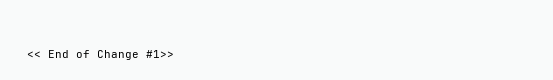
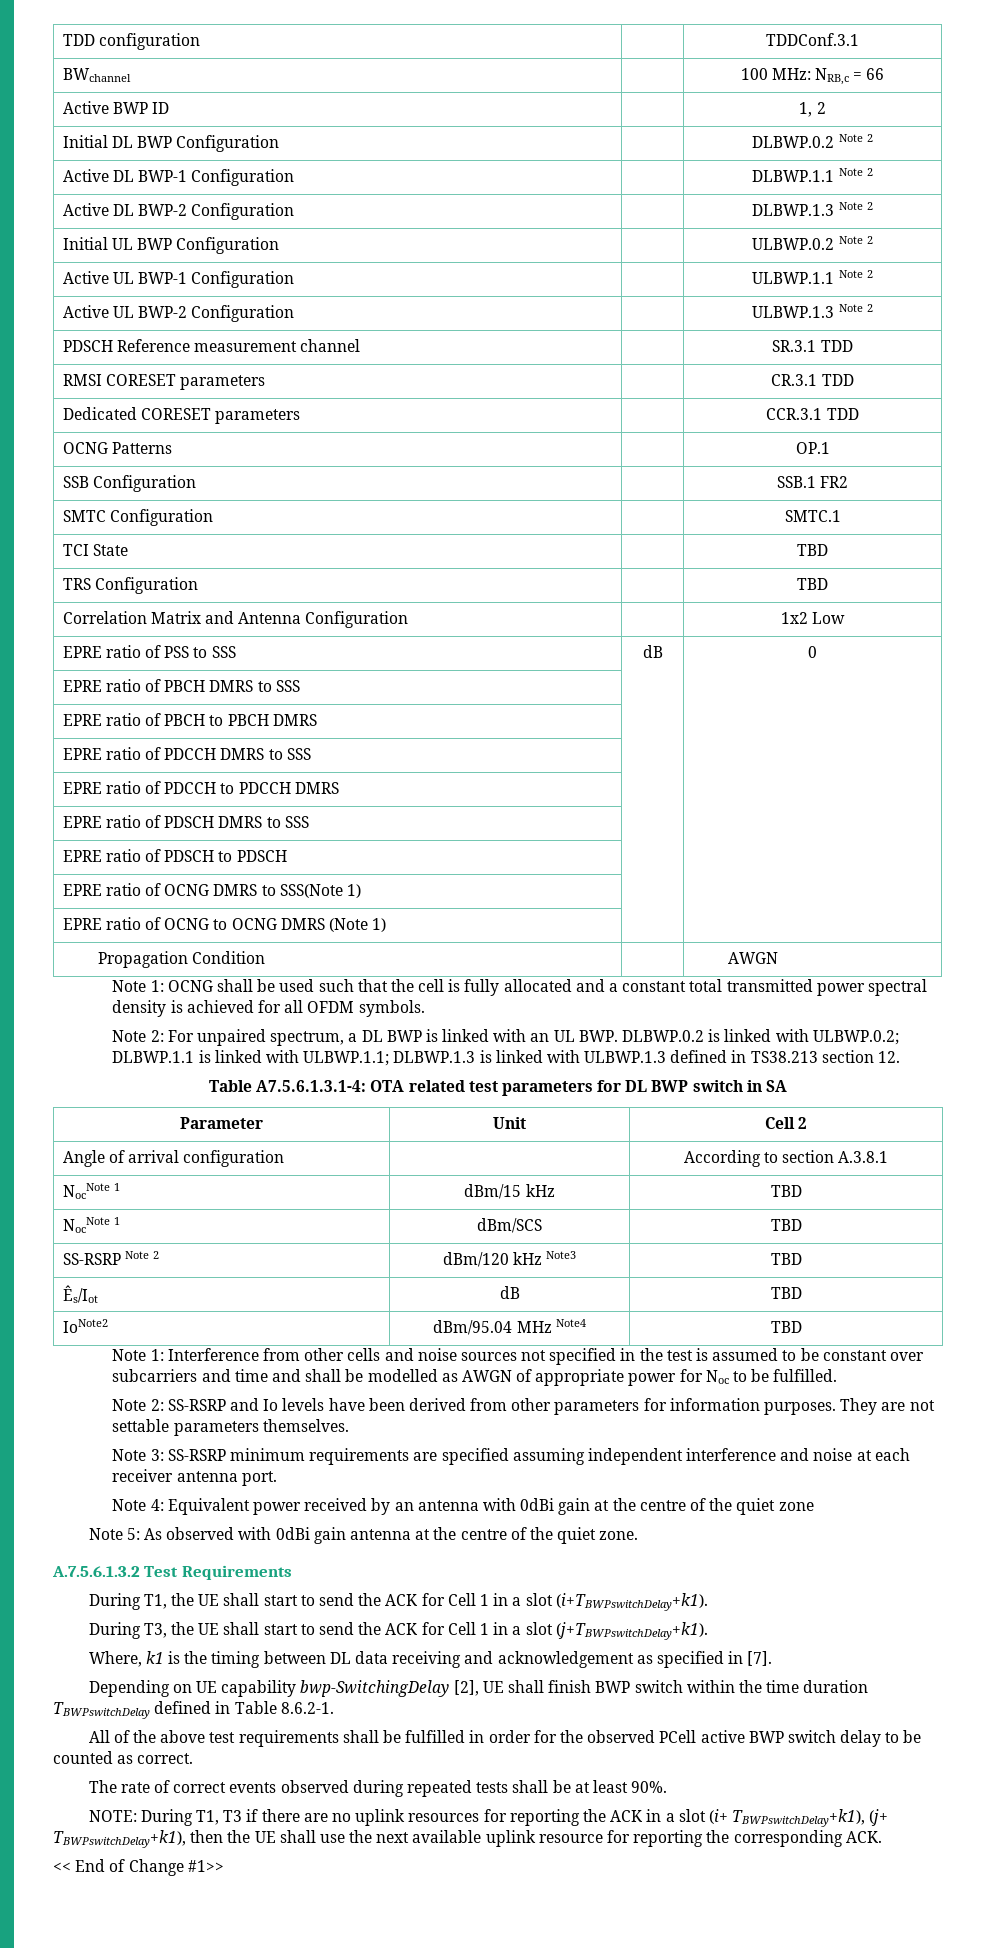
+ TDD configuration | | TDDConf.3.1
+ BWchannel | | 100 MHz: NRB,c = 66
+ Active BWP ID | | 1, 2
+ Initial DL BWP Configuration | | DLBWP.0.2 Note 2
+ Active DL BWP-1 Configuration | | DLBWP.1.1 Note 2
+ Active DL BWP-2 Configuration | | DLBWP.1.3 Note 2
+ Initial UL BWP Configuration | | ULBWP.0.2 Note 2
+ Active UL BWP-1 Configuration | | ULBWP.1.1 Note 2
+ Active UL BWP-2 Configuration | | ULBWP.1.3 Note 2
+ PDSCH Reference measurement channel | | SR.3.1 TDD
+ RMSI CORESET parameters | | CR.3.1 TDD
+ Dedicated CORESET parameters | | CCR.3.1 TDD
+ OCNG Patterns | | OP.1
+ SSB Configuration | | SSB.1 FR2
+ SMTC Configuration | | SMTC.1
+ TCI State | | TBD
+ TRS Configuration | | TBD
+ Correlation Matrix and Antenna Configuration | | 1x2 Low
+ EPRE ratio of PSS to SSS | dB | 0
+ EPRE ratio of PBCH DMRS to SSS | |
+ EPRE ratio of PBCH to PBCH DMRS | |
+ EPRE ratio of PDCCH DMRS to SSS | |
+ EPRE ratio of PDCCH to PDCCH DMRS | |
+ EPRE ratio of PDSCH DMRS to SSS | |
+ EPRE ratio of PDSCH to PDSCH | |
+ EPRE ratio of OCNG DMRS to SSS(Note 1) | |
+ EPRE ratio of OCNG to OCNG DMRS (Note 1) | |
+ Propagation Condition | | AWGN
+ Note 1: OCNG shall be used such that the cell is fully allocated and a constant total transmitted power spectral density is achieved for all OFDM symbols.
+ Note 2: For unpaired spectrum, a DL BWP is linked with an UL BWP. DLBWP.0.2 is linked with ULBWP.0.2; DLBWP.1.1 is linked with ULBWP.1.1; DLBWP.1.3 is linked with ULBWP.1.3 defined in TS38.213 section 12.
+ Table A7.5.6.1.3.1-4: OTA related test parameters for DL BWP switch in SA
+ Parameter | Unit | Cell 2
+ Angle of arrival configuration | | According to section A.3.8.1
+ NocNote 1 | dBm/15 kHz | TBD
+ NocNote 1 | dBm/SCS | TBD
+ SS-RSRP Note 2 | dBm/120 kHz Note3 | TBD
+ Ês/Iot | dB | TBD
+ IoNote2 | dBm/95.04 MHz Note4 | TBD
+ Note 1: Interference from other cells and noise sources not specified in the test is assumed to be constant over subcarriers and time and shall be modelled as AWGN of appropriate power for Noc to be fulfilled.
+ Note 2: SS-RSRP and Io levels have been derived from other parameters for information purposes. They are not settable parameters themselves.
+ Note 3: SS-RSRP minimum requirements are specified assuming independent interference and noise at each receiver antenna port.
+ Note 4: Equivalent power received by an antenna with 0dBi gain at the centre of the quiet zone
+ Note 5: As observed with 0dBi gain antenna at the centre of the quiet zone.
+ A.7.5.6.1.3.2 Test Requirements
+ During T1, the UE shall start to send the ACK for Cell 1 in a slot (i+TBWPswitchDelay+k1).
+ During T3, the UE shall start to send the ACK for Cell 1 in a slot (j+TBWPswitchDelay+k1).
+ Where, k1 is the timing between DL data receiving and acknowledgement as specified in [7].
+ Depending on UE capability bwp-SwitchingDelay [2], UE shall finish BWP switch within the time duration TBWPswitchDelay defined in Table 8.6.2-1.
+ All of the above test requirements shall be fulfilled in order for the observed PCell active BWP switch delay to be counted as correct.
+ The rate of correct events observed during repeated tests shall be at least 90%.
+ NOTE: During T1, T3 if there are no uplink resources for reporting the ACK in a slot (i+ TBWPswitchDelay+k1), (j+ TBWPswitchDelay+k1), then the UE shall use the next available uplink resource for reporting the corresponding ACK.

